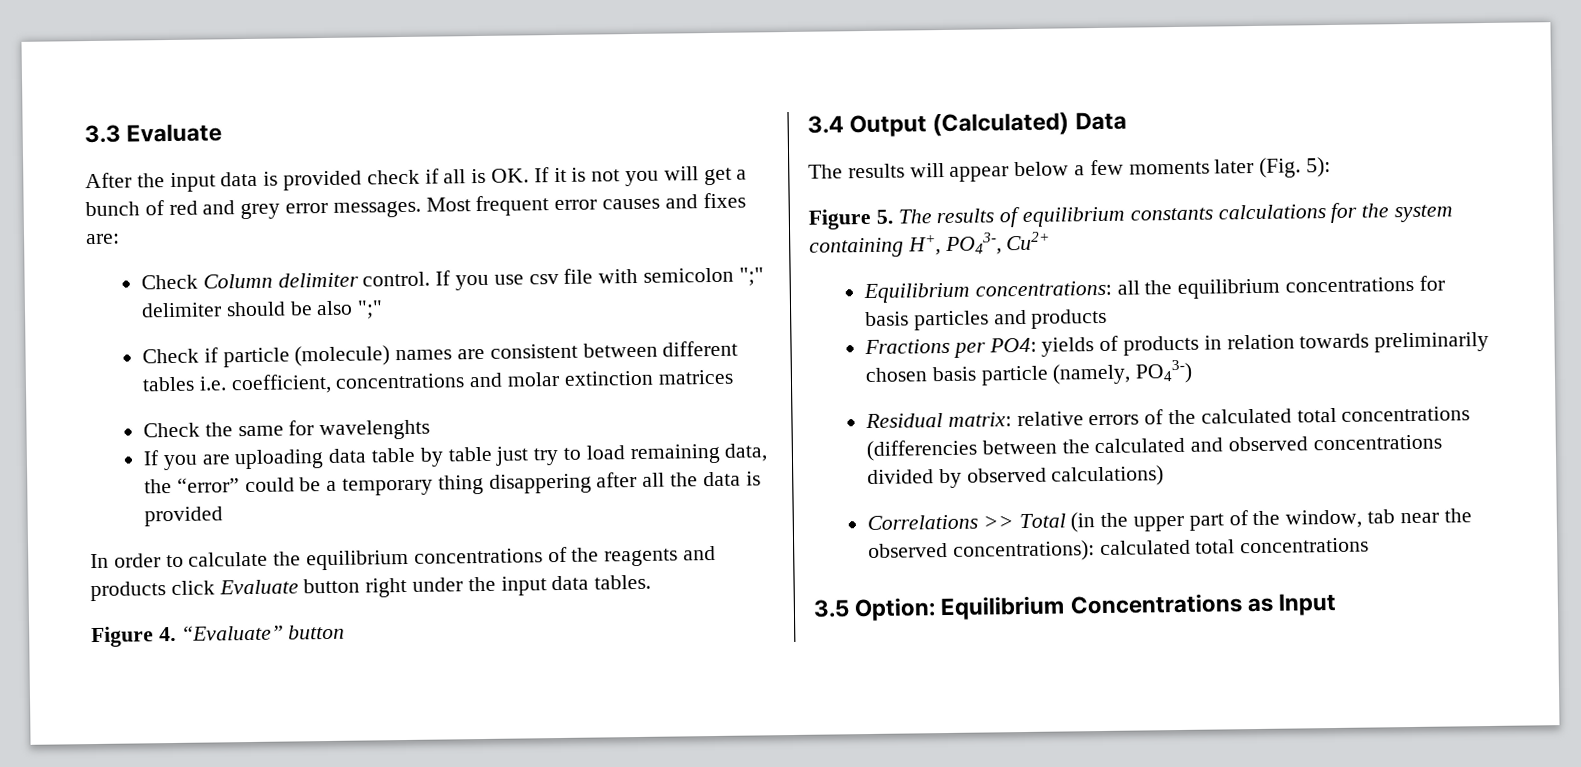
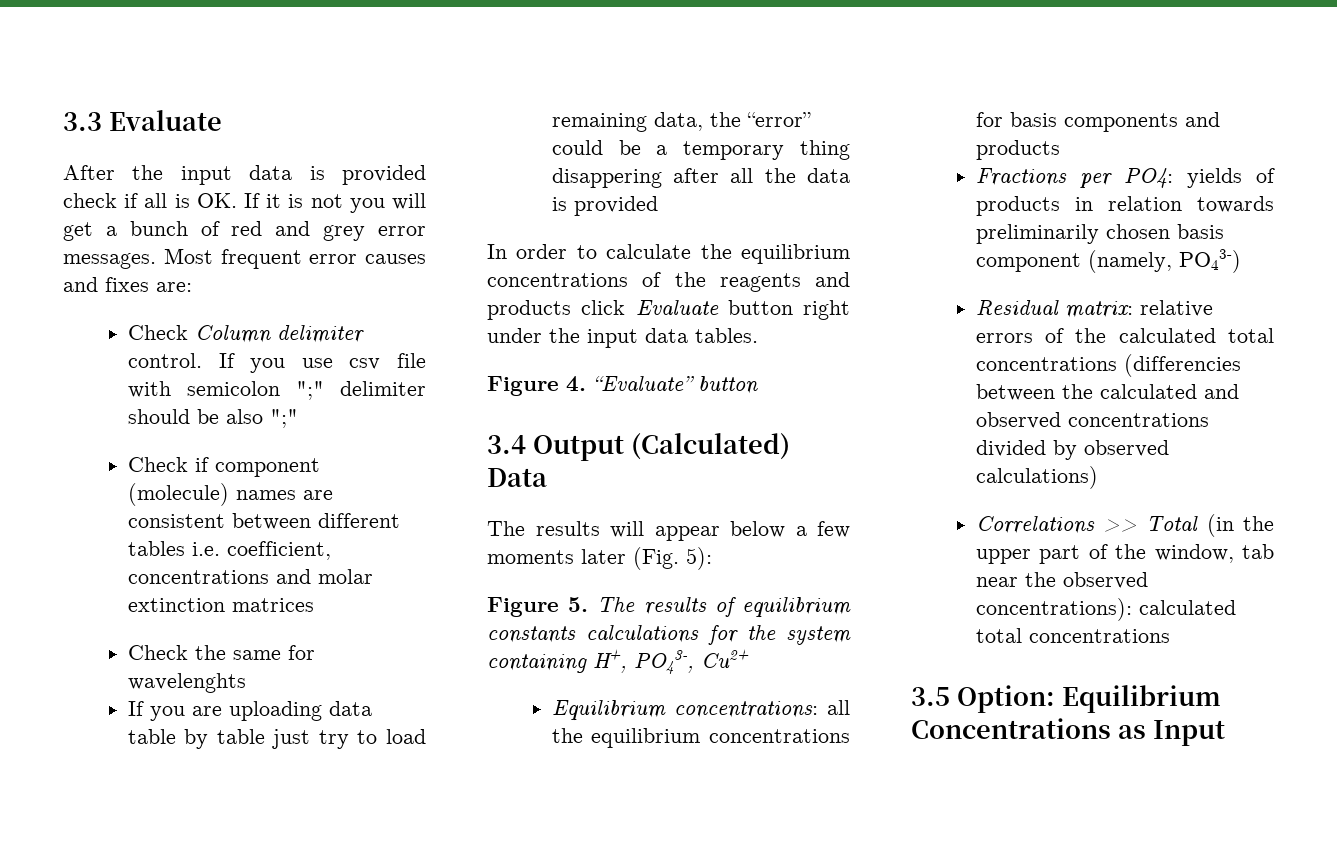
- Check if particle (molecule) names are consistent between different tables i.e. coefficient, concentrations and molar extinction matrices
+ Check if component (molecule) names are consistent between different tables i.e. coefficient, concentrations and molar extinction matrices
- Equilibrium concentrations: all the equilibrium concentrations for basis particles and products
+ Equilibrium concentrations: all the equilibrium concentrations for basis components and products
- Fractions per PO4: yields of products in relation towards preliminarily chosen basis particle (namely, PO43-)
+ Fractions per PO4: yields of products in relation towards preliminarily chosen basis component (namely, PO43-)

